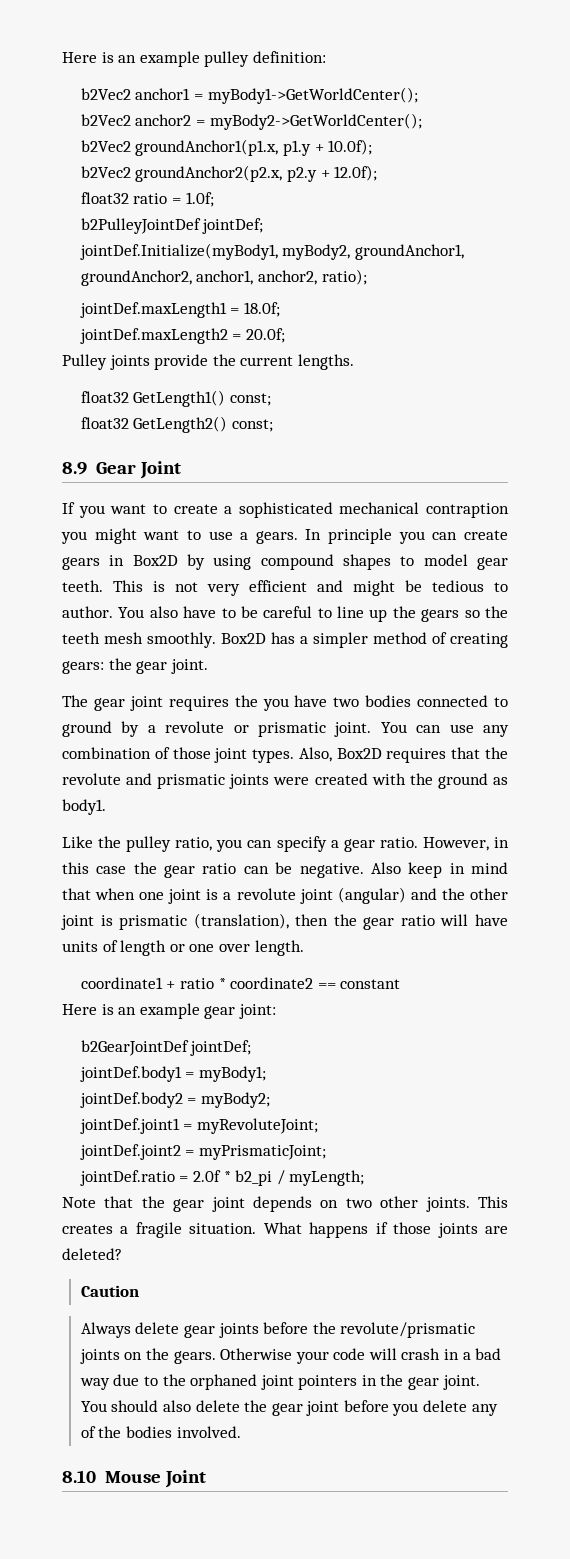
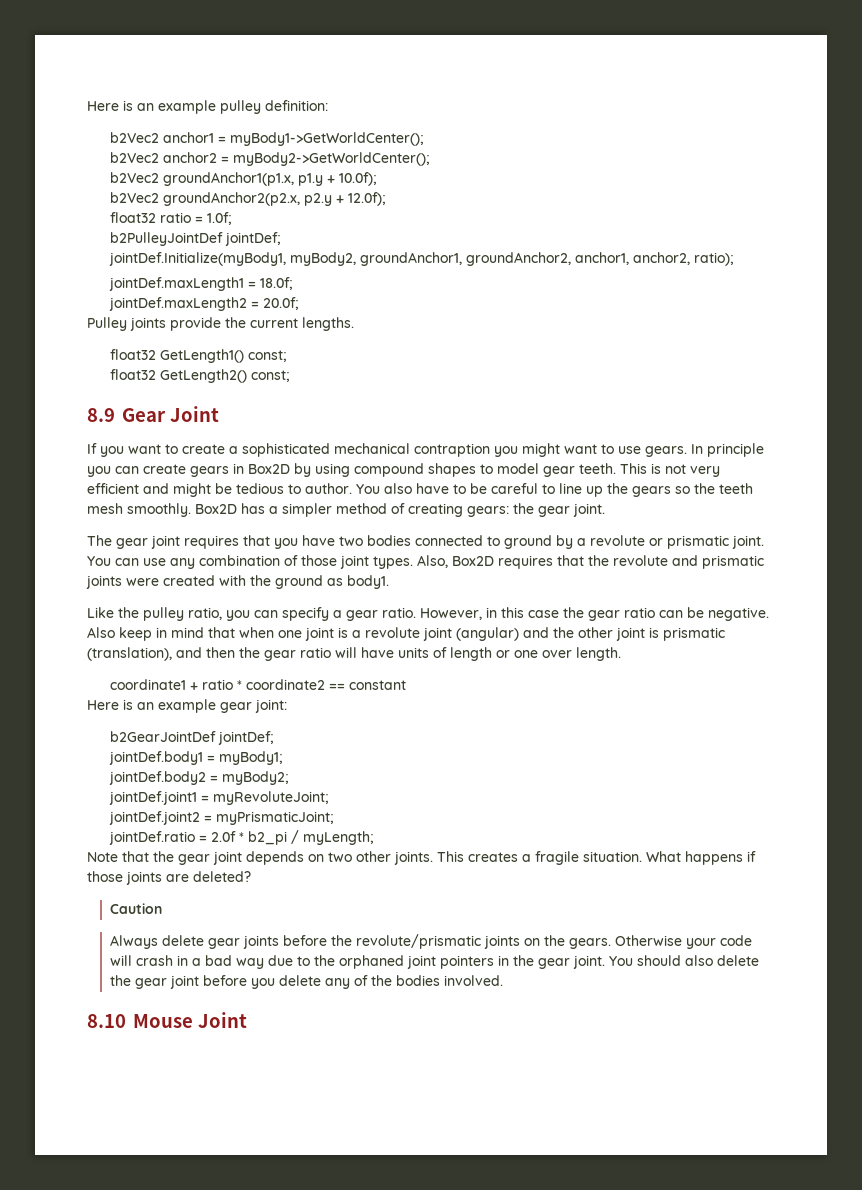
- If you want to create a sophisticated mechanical contraption you might want to use a gears.
+ If you want to create a sophisticated mechanical contraption you might want to use gears.
- The gear joint requires the you have two bodies connected to ground by a revolute or prismatic joint.
+ The gear joint requires that you have two bodies connected to ground by a revolute or prismatic joint.
- Also keep in mind that when one joint is a revolute joint (angular) and the other joint is prismatic (translation), then the gear ratio will have units of length or one over length.
+ Also keep in mind that when one joint is a revolute joint (angular) and the other joint is prismatic (translation), and then the gear ratio will have units of length or one over length.

